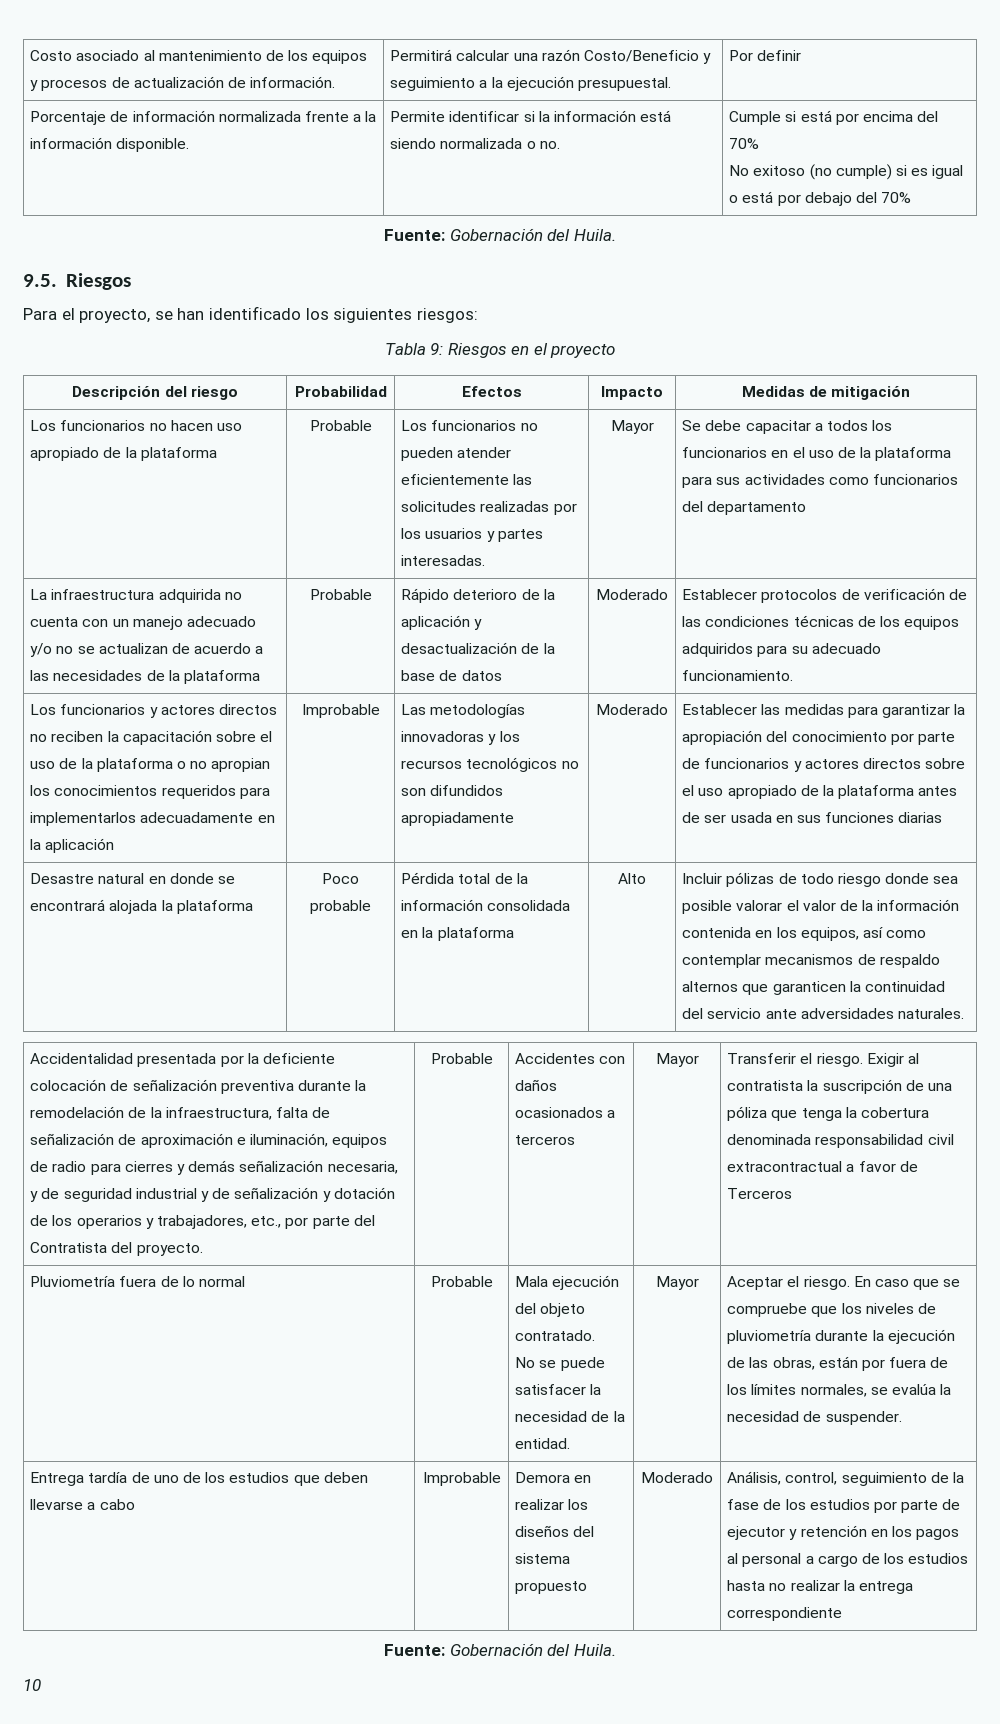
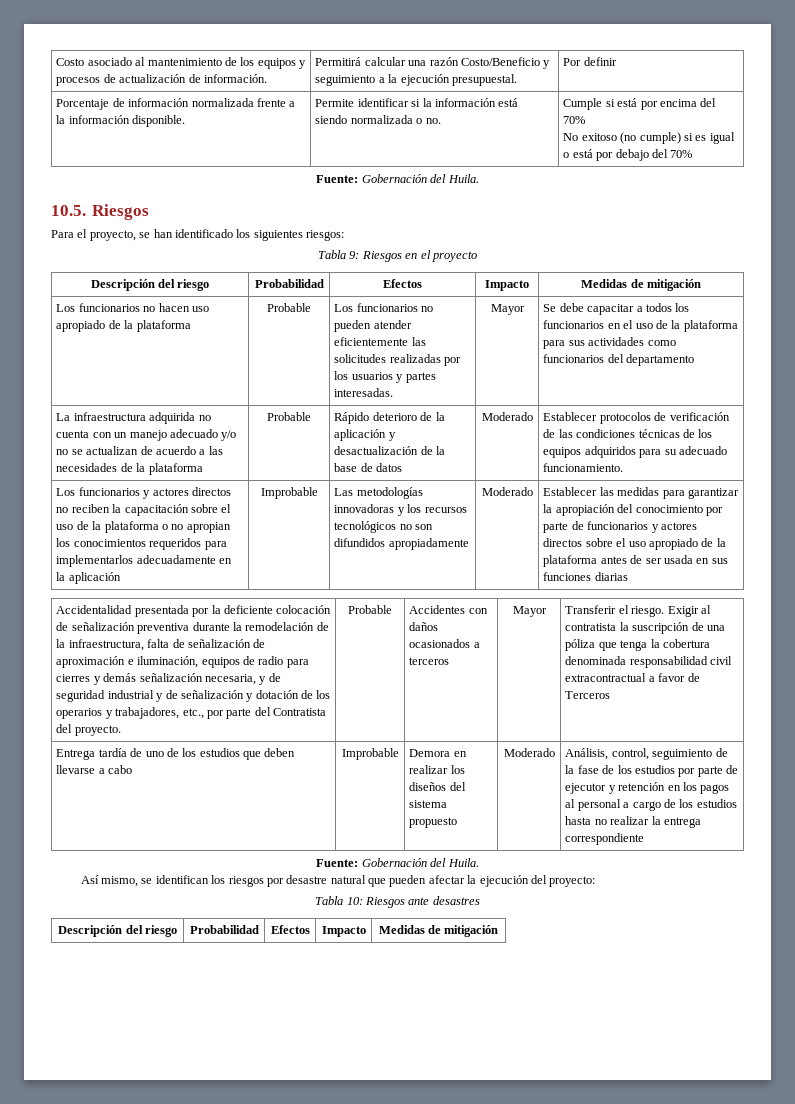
- 9.5. Riesgos
+ 10.5. Riesgos
- Desastre natural en donde se encontrará alojada la plataforma | Poco probable | Pérdida total de la información consolidada en la plataforma | Alto | Incluir pólizas de todo riesgo donde sea posible valorar el valor de la información contenida en los equipos, así como contemplar mecanismos de respaldo alternos que garanticen la continuidad del servicio ante adversidades naturales.
- Pluviometría fuera de lo normal | Probable | Mala ejecución del objeto contratado.
- No se puede satisfacer la necesidad de la entidad. | Mayor | Aceptar el riesgo. En caso que se compruebe que los niveles de pluviometría durante la ejecución de las obras, están por fuera de los límites normales, se evalúa la necesidad de suspender.
- 10
+ Así mismo, se identifican los riesgos por desastre natural que pueden afectar la ejecución del proyecto:
+ Tabla 10: Riesgos ante desastres
+ Descripción del riesgo | Probabilidad | Efectos | Impacto | Medidas de mitigación

